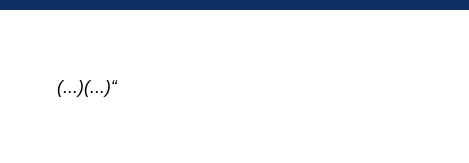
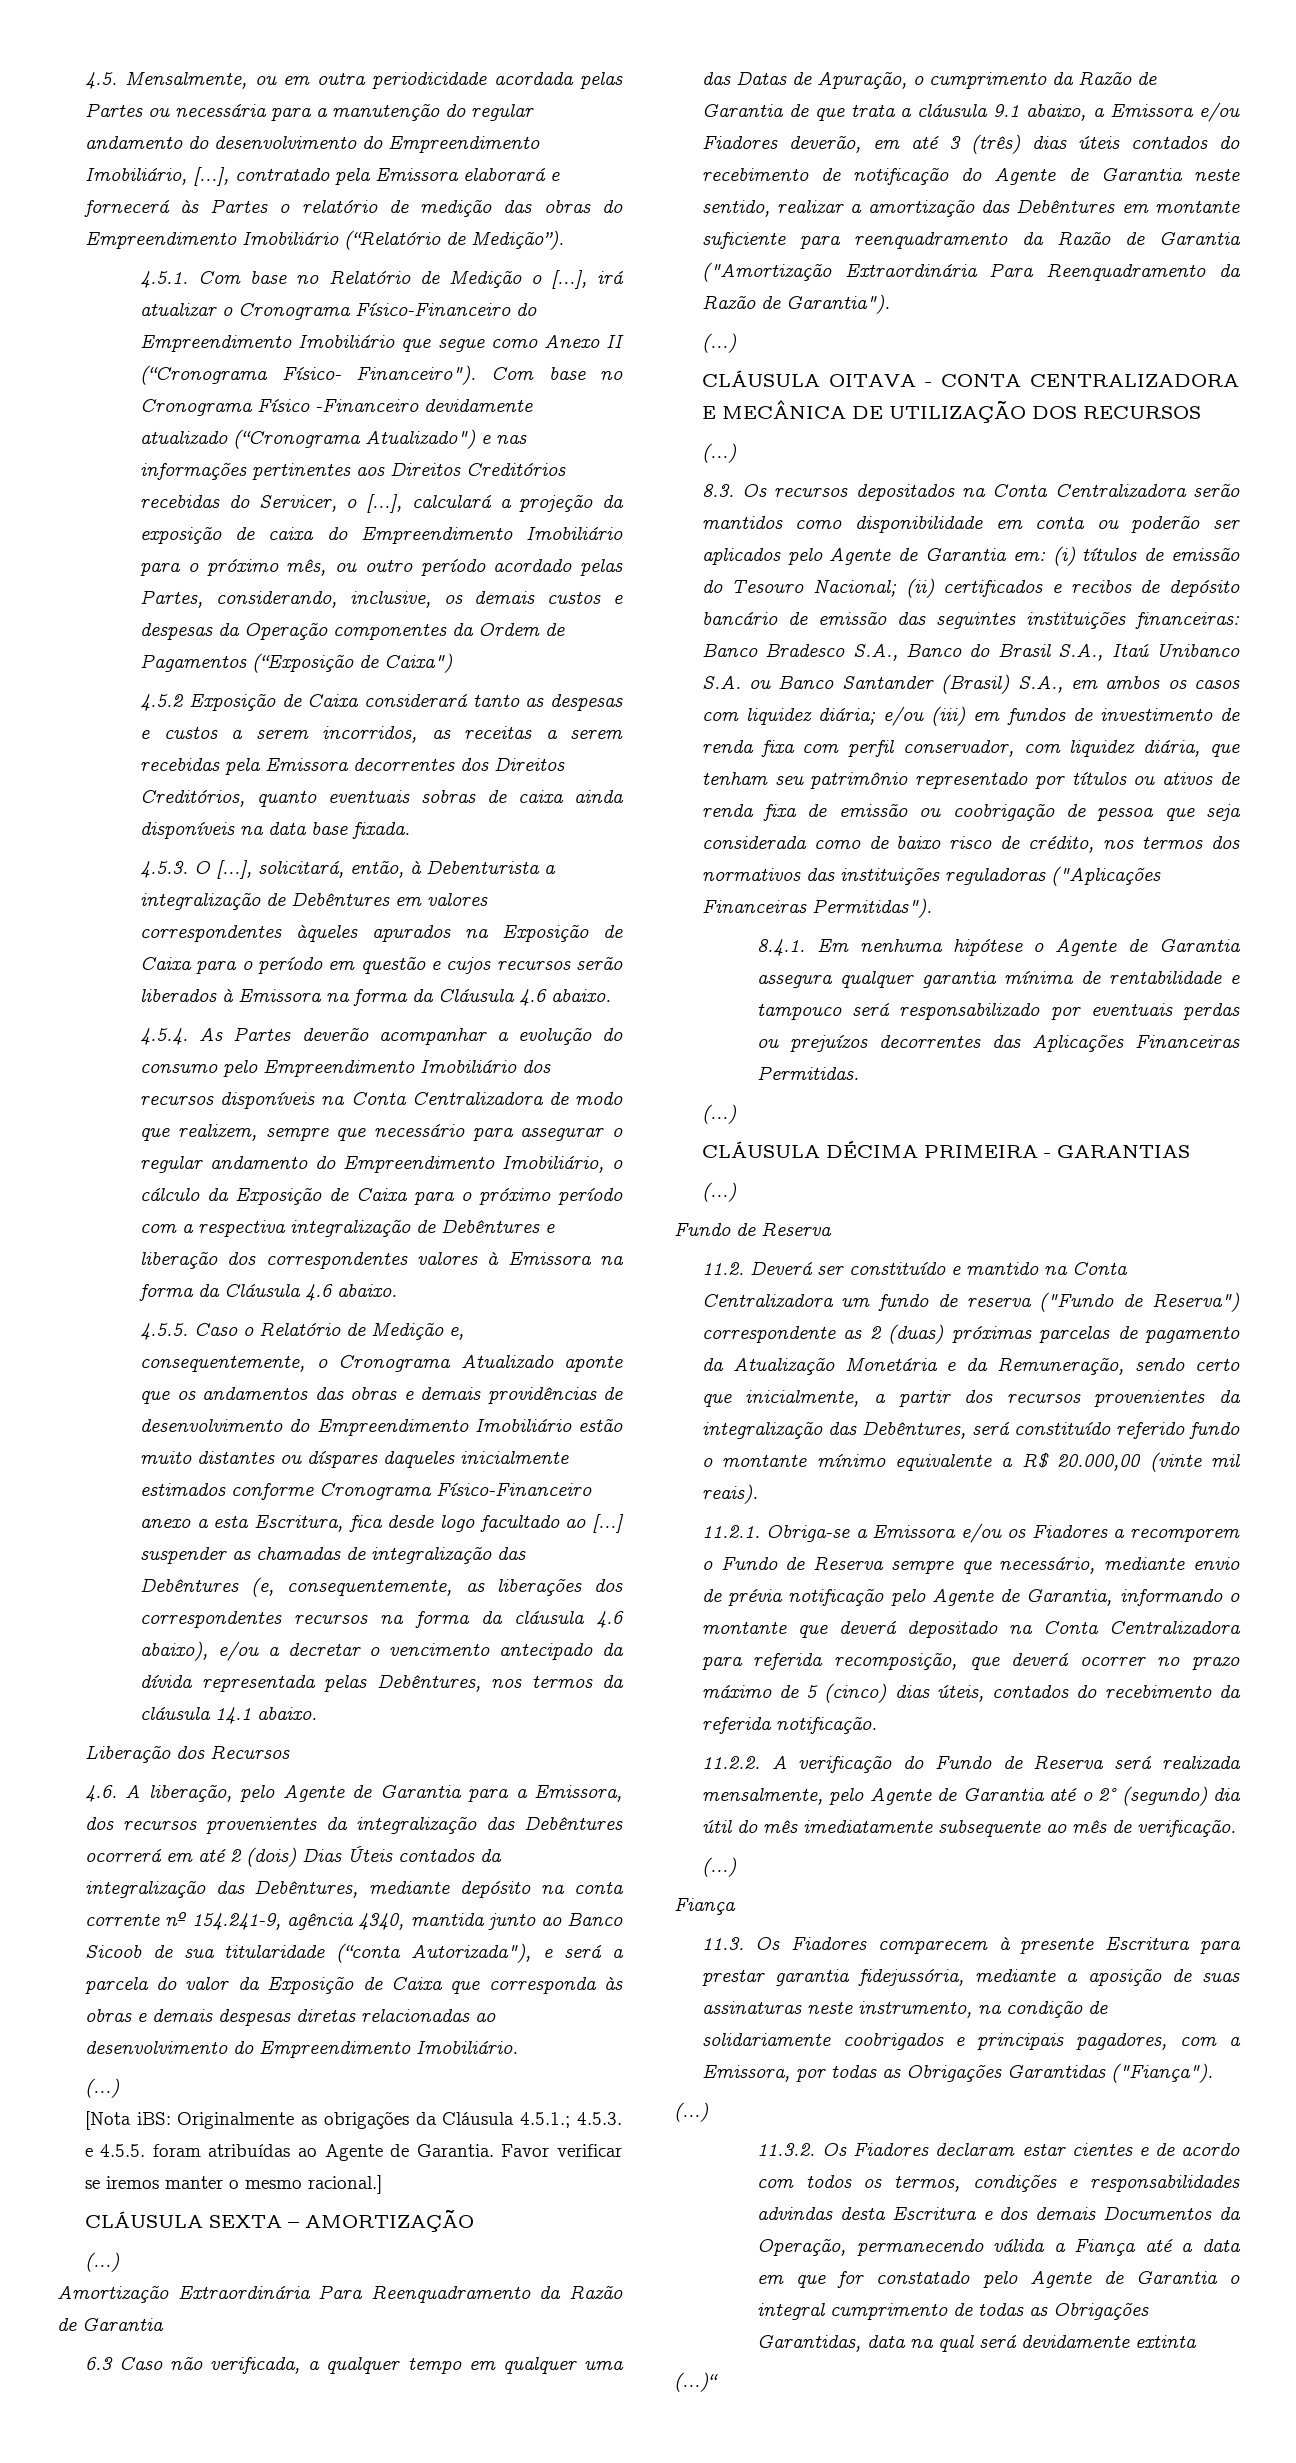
- (...)(...)“
+ 4.5. Mensalmente, ou em outra periodicidade acordada pelas Partes ou necessária para a manutenção do regular andamento do desenvolvimento do Empreendimento Imobiliário, [...], contratado pela Emissora elaborará e fornecerá às Partes o relatório de medição das obras do Empreendimento Imobiliário (“Relatório de Medição”).
+ 4.5.1. Com base no Relatório de Medição o [...], irá atualizar o Cronograma Físico-Financeiro do Empreendimento Imobiliário que segue como Anexo II (“Cronograma Físico- Financeiro"). Com base no Cronograma Físico -Financeiro devidamente atualizado (“Cronograma Atualizado") e nas informações pertinentes aos Direitos Creditórios recebidas do Servicer, o [...], calculará a projeção da exposição de caixa do Empreendimento Imobiliário para o próximo mês, ou outro período acordado pelas Partes, considerando, inclusive, os demais custos e despesas da Operação componentes da Ordem de Pagamentos (“Exposição de Caixa")
+ 4.5.2 Exposição de Caixa considerará tanto as despesas e custos a serem incorridos, as receitas a serem recebidas pela Emissora decorrentes dos Direitos Creditórios, quanto eventuais sobras de caixa ainda disponíveis na data base fixada.
+ 4.5.3. O [...], solicitará, então, à Debenturista a integralização de Debêntures em valores correspondentes àqueles apurados na Exposição de Caixa para o período em questão e cujos recursos serão liberados à Emissora na forma da Cláusula 4.6 abaixo.
+ 4.5.4. As Partes deverão acompanhar a evolução do consumo pelo Empreendimento Imobiliário dos recursos disponíveis na Conta Centralizadora de modo que realizem, sempre que necessário para assegurar o regular andamento do Empreendimento Imobiliário, o cálculo da Exposição de Caixa para o próximo período com a respectiva integralização de Debêntures e liberação dos correspondentes valores à Emissora na forma da Cláusula 4.6 abaixo.
+ 4.5.5. Caso o Relatório de Medição e, consequentemente, o Cronograma Atualizado aponte que os andamentos das obras e demais providências de desenvolvimento do Empreendimento Imobiliário estão muito distantes ou díspares daqueles inicialmente estimados conforme Cronograma Físico-Financeiro anexo a esta Escritura, fica desde logo facultado ao [...] suspender as chamadas de integralização das Debêntures (e, consequentemente, as liberações dos correspondentes recursos na forma da cláusula 4.6 abaixo), e/ou a decretar o vencimento antecipado da dívida representada pelas Debêntures, nos termos da cláusula 14.1 abaixo.
+ Liberação dos Recursos
+ 4.6. A liberação, pelo Agente de Garantia para a Emissora, dos recursos provenientes da integralização das Debêntures ocorrerá em até 2 (dois) Dias Úteis contados da integralização das Debêntures, mediante depósito na conta corrente nº 154.241-9, agência 4340, mantida junto ao Banco Sicoob de sua titularidade (“conta Autorizada"), e será a parcela do valor da Exposição de Caixa que corresponda às obras e demais despesas diretas relacionadas ao desenvolvimento do Empreendimento Imobiliário.
+ (...)
+ [Nota iBS: Originalmente as obrigações da Cláusula 4.5.1.; 4.5.3. e 4.5.5. foram atribuídas ao Agente de Garantia. Favor verificar se iremos manter o mesmo racional.]
+ CLÁUSULA SEXTA – AMORTIZAÇÃO
+ (...)
+ Amortização Extraordinária Para Reenquadramento da Razão de Garantia
+ 6.3 Caso não verificada, a qualquer tempo em qualquer uma das Datas de Apuração, o cumprimento da Razão de Garantia de que trata a cláusula 9.1 abaixo, a Emissora e/ou Fiadores deverão, em até 3 (três) dias úteis contados do recebimento de notificação do Agente de Garantia neste sentido, realizar a amortização das Debêntures em montante suficiente para reenquadramento da Razão de Garantia ("Amortização Extraordinária Para Reenquadramento da Razão de Garantia").
+ (...)
+ CLÁUSULA OITAVA - CONTA CENTRALIZADORA E MECÂNICA DE UTILIZAÇÃO DOS RECURSOS
+ (...)
+ 8.3. Os recursos depositados na Conta Centralizadora serão mantidos como disponibilidade em conta ou poderão ser aplicados pelo Agente de Garantia em: (i) títulos de emissão do Tesouro Nacional; (ii) certificados e recibos de depósito bancário de emissão das seguintes instituições financeiras: Banco Bradesco S.A., Banco do Brasil S.A., Itaú Unibanco S.A. ou Banco Santander (Brasil) S.A., em ambos os casos com liquidez diária; e/ou (iii) em fundos de investimento de renda fixa com perfil conservador, com liquidez diária, que tenham seu patrimônio representado por títulos ou ativos de renda fixa de emissão ou coobrigação de pessoa que seja considerada como de baixo risco de crédito, nos termos dos normativos das instituições reguladoras ("Aplicações Financeiras Permitidas").
+ 8.4.1. Em nenhuma hipótese o Agente de Garantia assegura qualquer garantia mínima de rentabilidade e tampouco será responsabilizado por eventuais perdas ou prejuízos decorrentes das Aplicações Financeiras Permitidas.
+ (...)
+ CLÁUSULA DÉCIMA PRIMEIRA - GARANTIAS
+ (...)
+ Fundo de Reserva
+ 11.2. Deverá ser constituído e mantido na Conta Centralizadora um fundo de reserva ("Fundo de Reserva") correspondente as 2 (duas) próximas parcelas de pagamento da Atualização Monetária e da Remuneração, sendo certo que inicialmente, a partir dos recursos provenientes da integralização das Debêntures, será constituído referido fundo o montante mínimo equivalente a R$ 20.000,00 (vinte mil reais).
+ 11.2.1. Obriga-se a Emissora e/ou os Fiadores a recomporem o Fundo de Reserva sempre que necessário, mediante envio de prévia notificação pelo Agente de Garantia, informando o montante que deverá depositado na Conta Centralizadora para referida recomposição, que deverá ocorrer no prazo máximo de 5 (cinco) dias úteis, contados do recebimento da referida notificação.
+ 11.2.2. A verificação do Fundo de Reserva será realizada mensalmente, pelo Agente de Garantia até o 2° (segundo) dia útil do mês imediatamente subsequente ao mês de verificação.
+ (...)
+ Fiança
+ 11.3. Os Fiadores comparecem à presente Escritura para prestar garantia fidejussória, mediante a aposição de suas assinaturas neste instrumento, na condição de solidariamente coobrigados e principais pagadores, com a Emissora, por todas as Obrigações Garantidas ("Fiança").
+ (...)
+ 11.3.2. Os Fiadores declaram estar cientes e de acordo com todos os termos, condições e responsabilidades advindas desta Escritura e dos demais Documentos da Operação, permanecendo válida a Fiança até a data em que for constatado pelo Agente de Garantia o integral cumprimento de todas as Obrigações Garantidas, data na qual será devidamente extinta
+ (...)“

